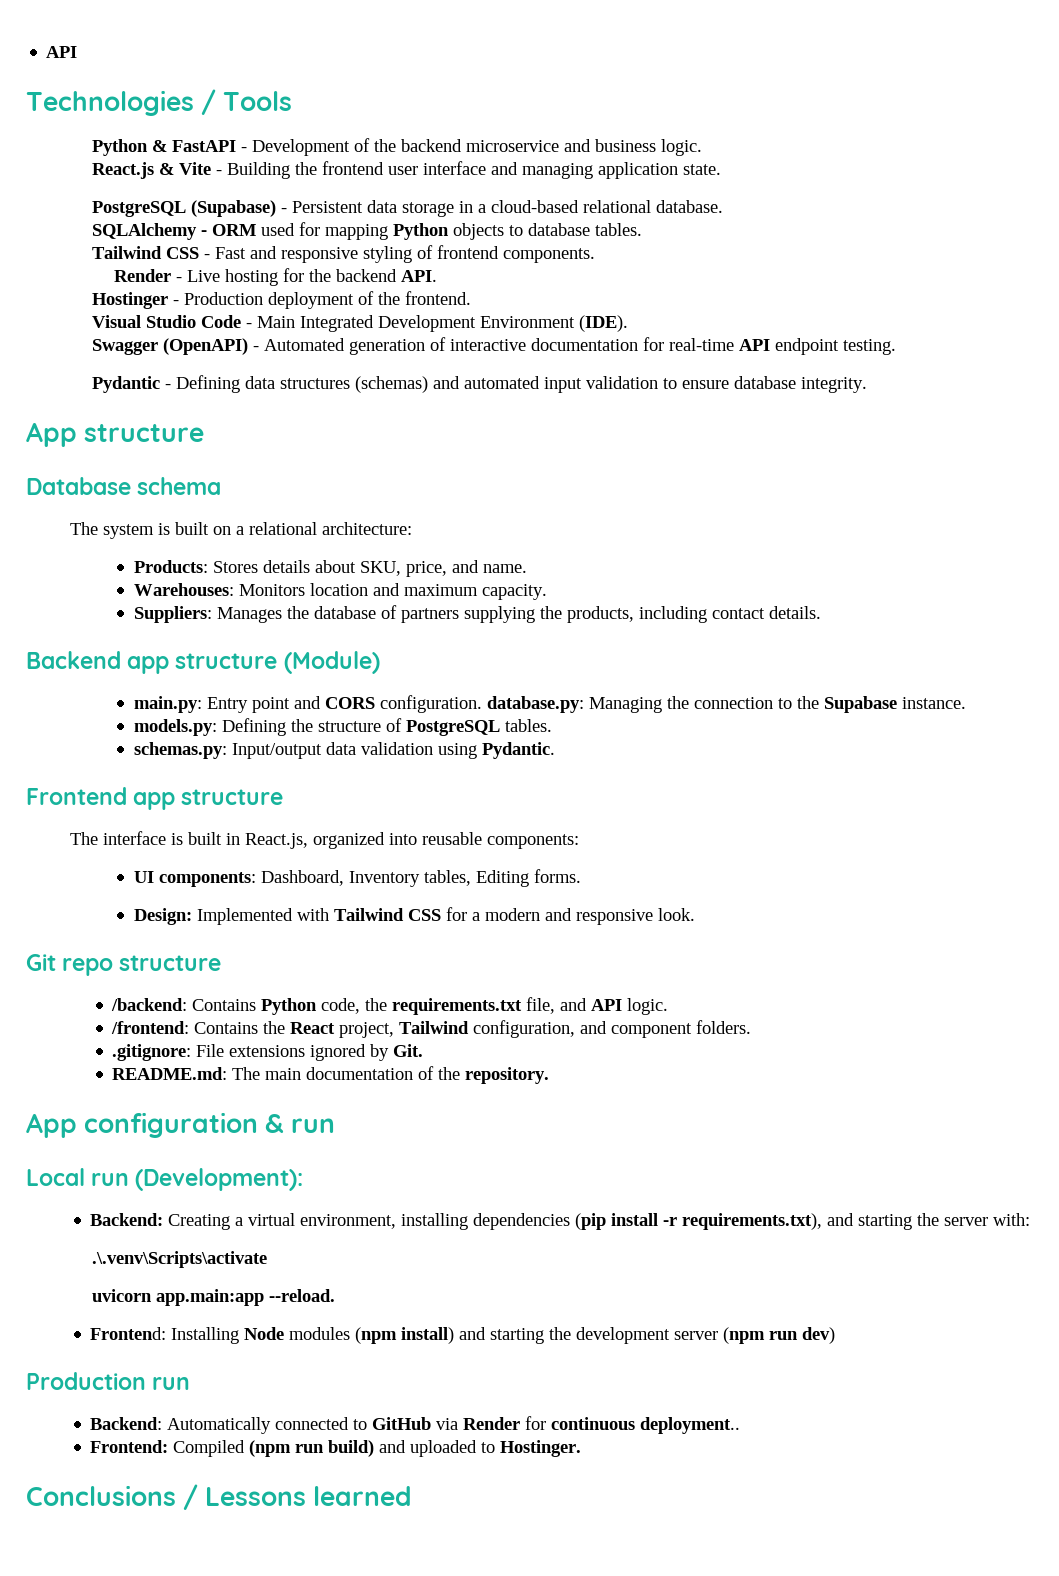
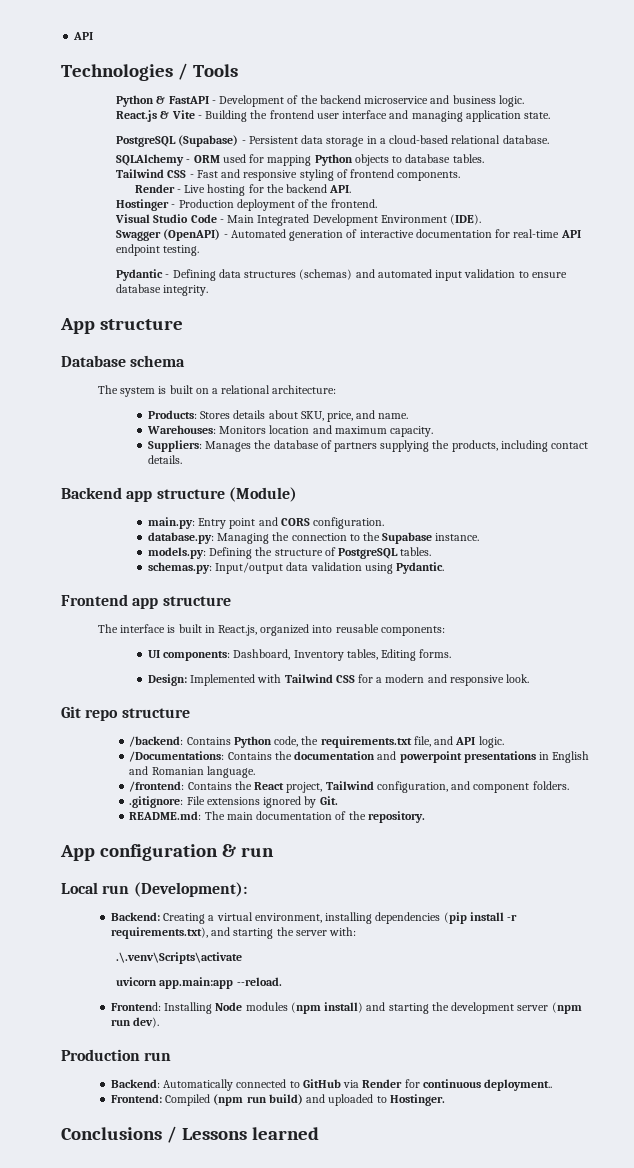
- main.py: Entry point and CORS configuration. database.py: Managing the connection to the Supabase instance.
+ main.py: Entry point and CORS configuration.
+ database.py: Managing the connection to the Supabase instance.
+ /Documentations: Contains the documentation and powerpoint presentations in English and Romanian language.
- Frontend: Installing Node modules (npm install) and starting the development server (npm run dev)
+ Frontend: Installing Node modules (npm install) and starting the development server (npm run dev).

